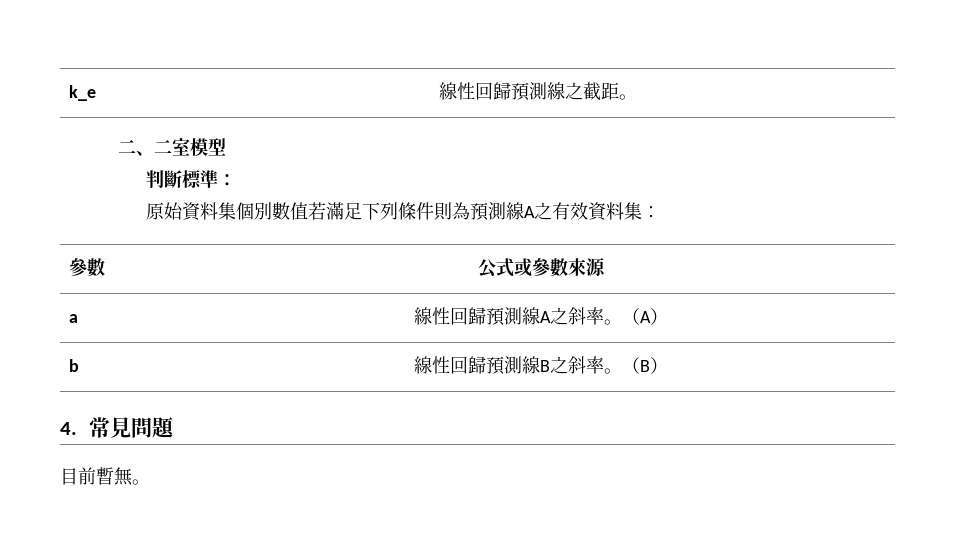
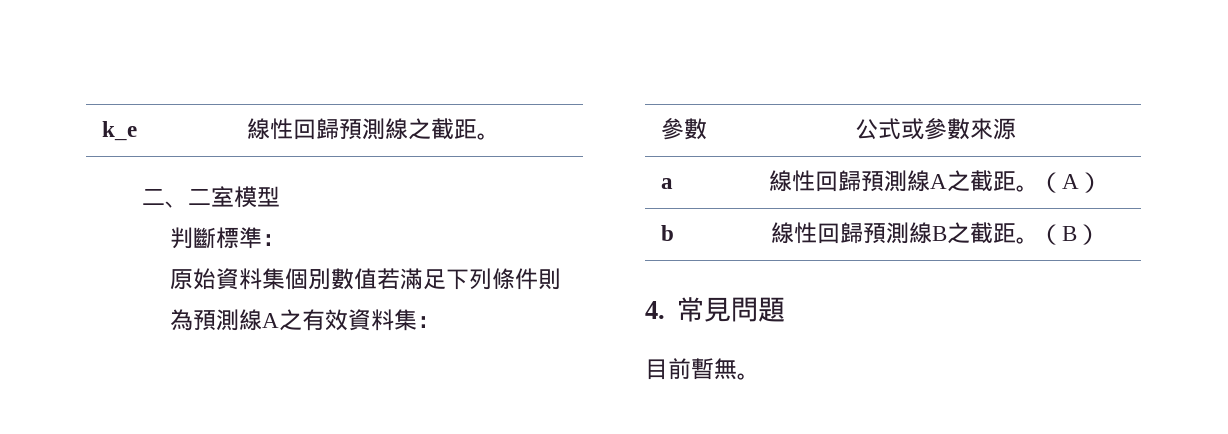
- a | 線性回歸預測線A之斜率。（A）
+ a | 線性回歸預測線A之截距。（A）
- b | 線性回歸預測線B之斜率。（B）
+ b | 線性回歸預測線B之截距。（B）

